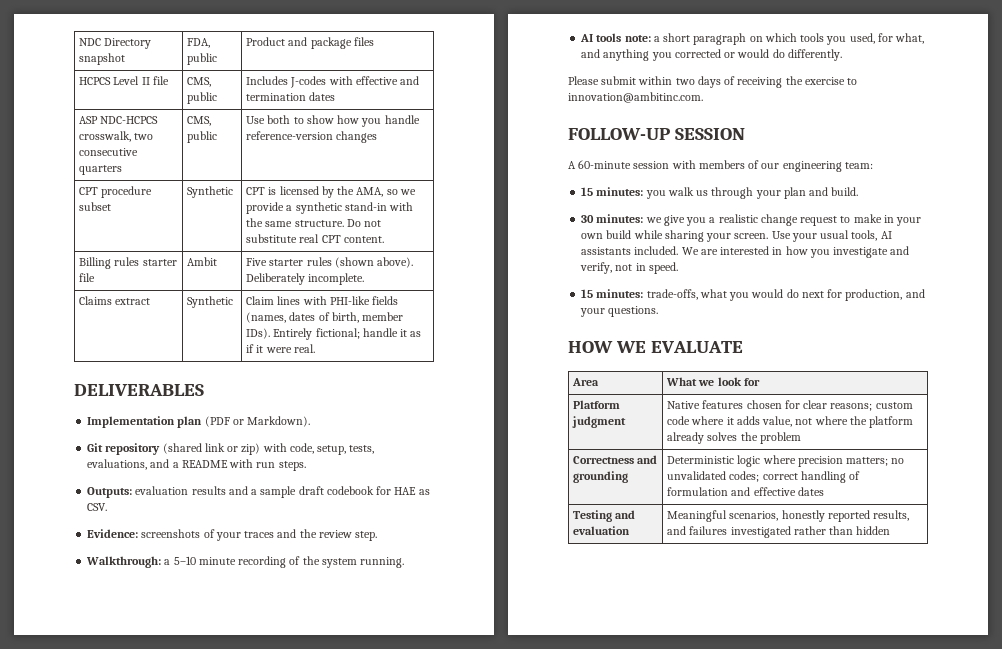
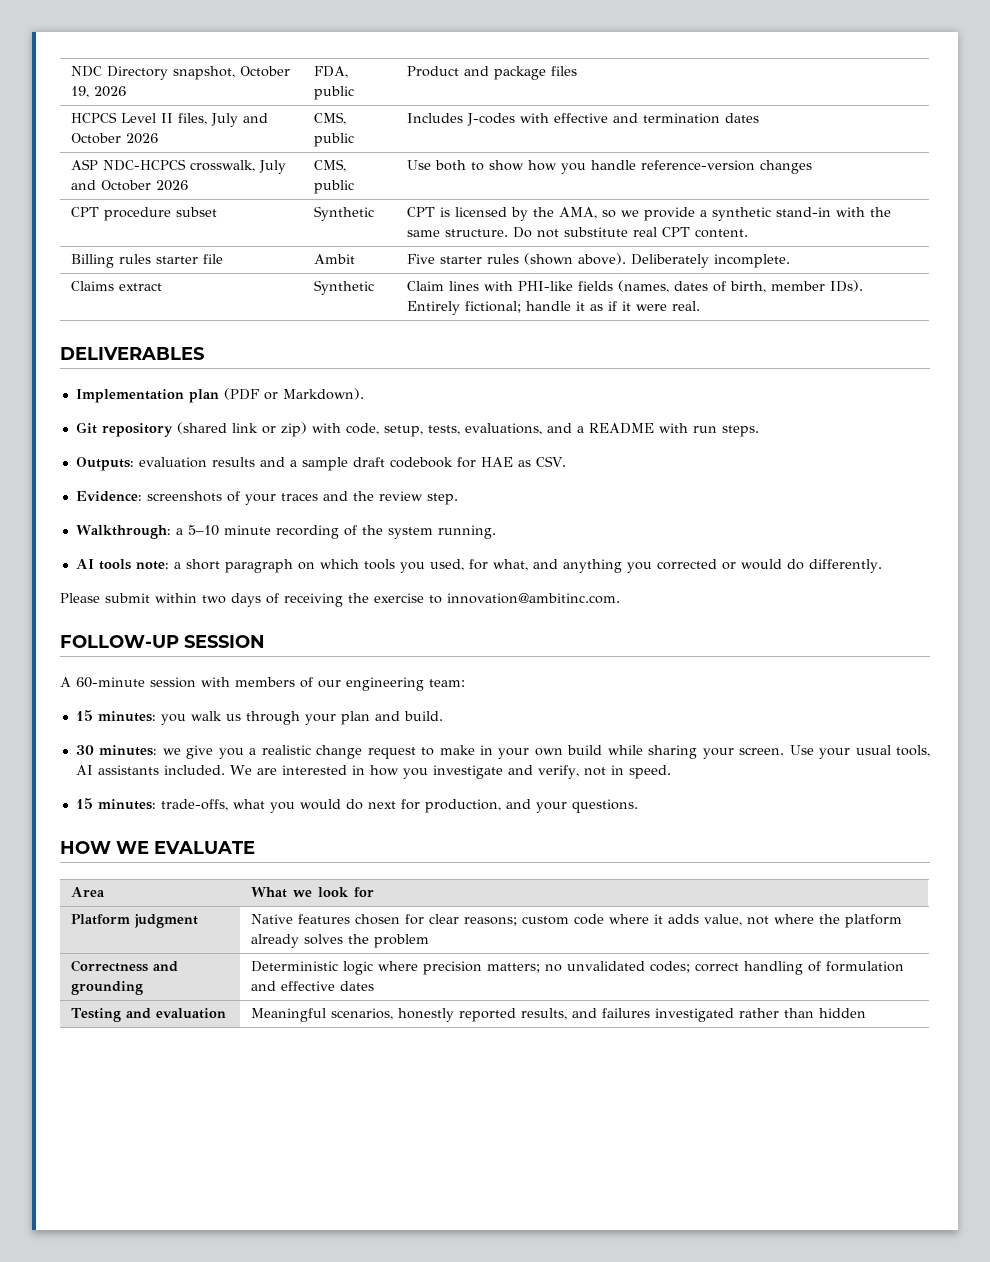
- NDC Directory snapshot | FDA, public | Product and package files
+ NDC Directory snapshot, October 19, 2026 | FDA, public | Product and package files
- HCPCS Level II file | CMS, public | Includes J-codes with effective and termination dates
+ HCPCS Level II files, July and October 2026 | CMS, public | Includes J-codes with effective and termination dates
- ASP NDC-HCPCS crosswalk, two consecutive quarters | CMS, public | Use both to show how you handle reference-version changes
+ ASP NDC-HCPCS crosswalk, July and October 2026 | CMS, public | Use both to show how you handle reference-version changes

